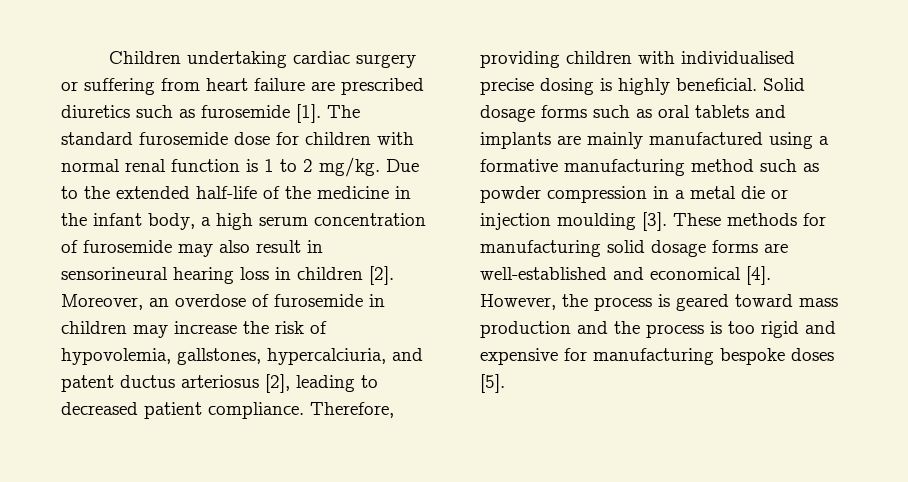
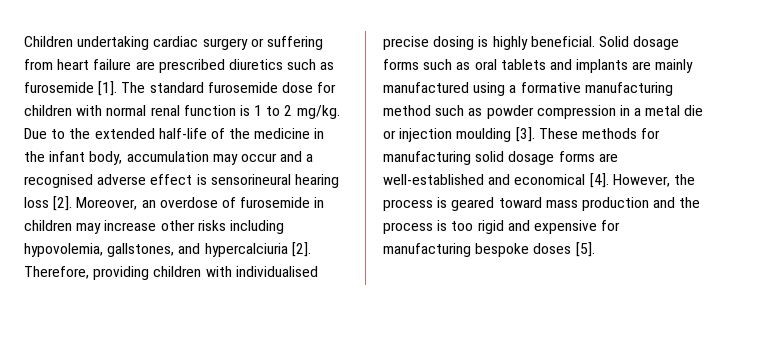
- Due to the extended half-life of the medicine in the infant body, a high serum concentration of furosemide may also result in sensorineural hearing loss in children [2].
+ Due to the extended half-life of the medicine in the infant body, accumulation may occur and a recognised adverse effect is sensorineural hearing loss [2].
- Moreover, an overdose of furosemide in children may increase the risk of hypovolemia, gallstones, hypercalciuria, and patent ductus arteriosus [2], leading to decreased patient compliance.
+ Moreover, an overdose of furosemide in children may increase other risks including hypovolemia, gallstones, and hypercalciuria [2].

